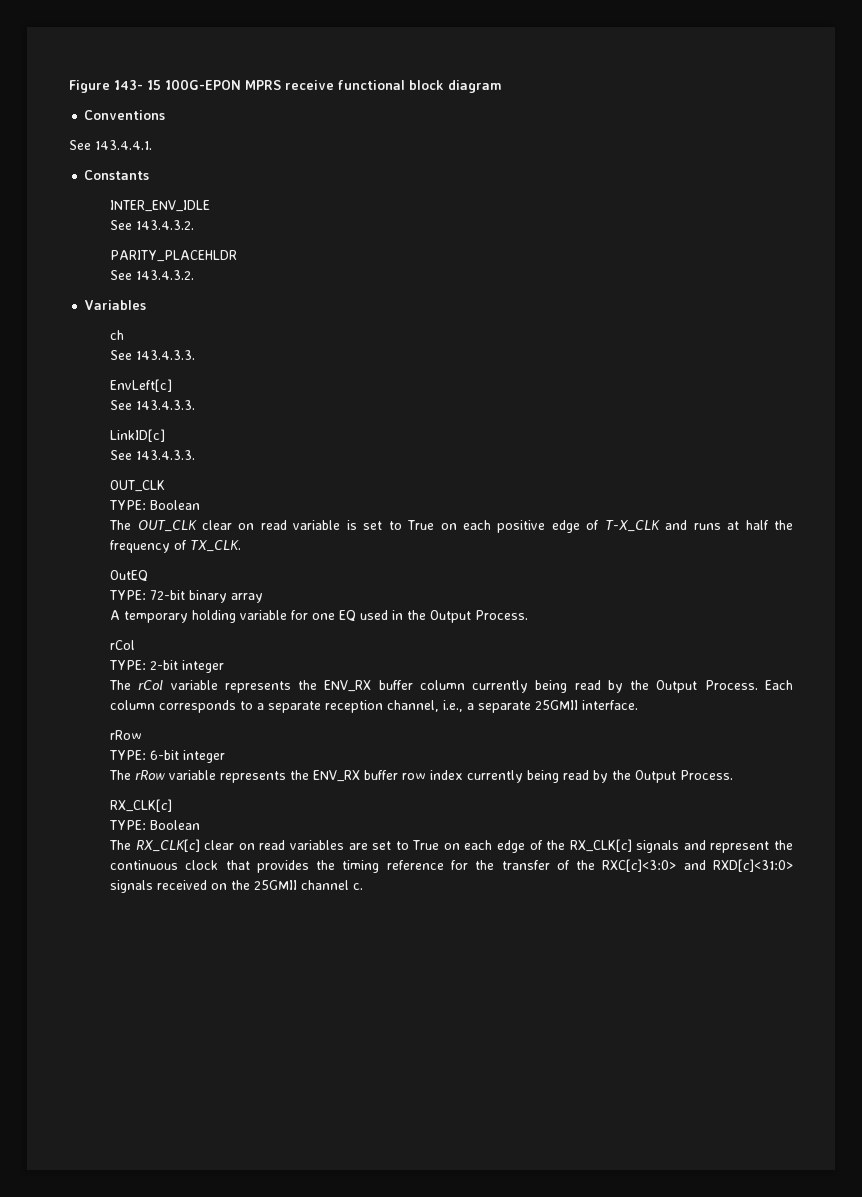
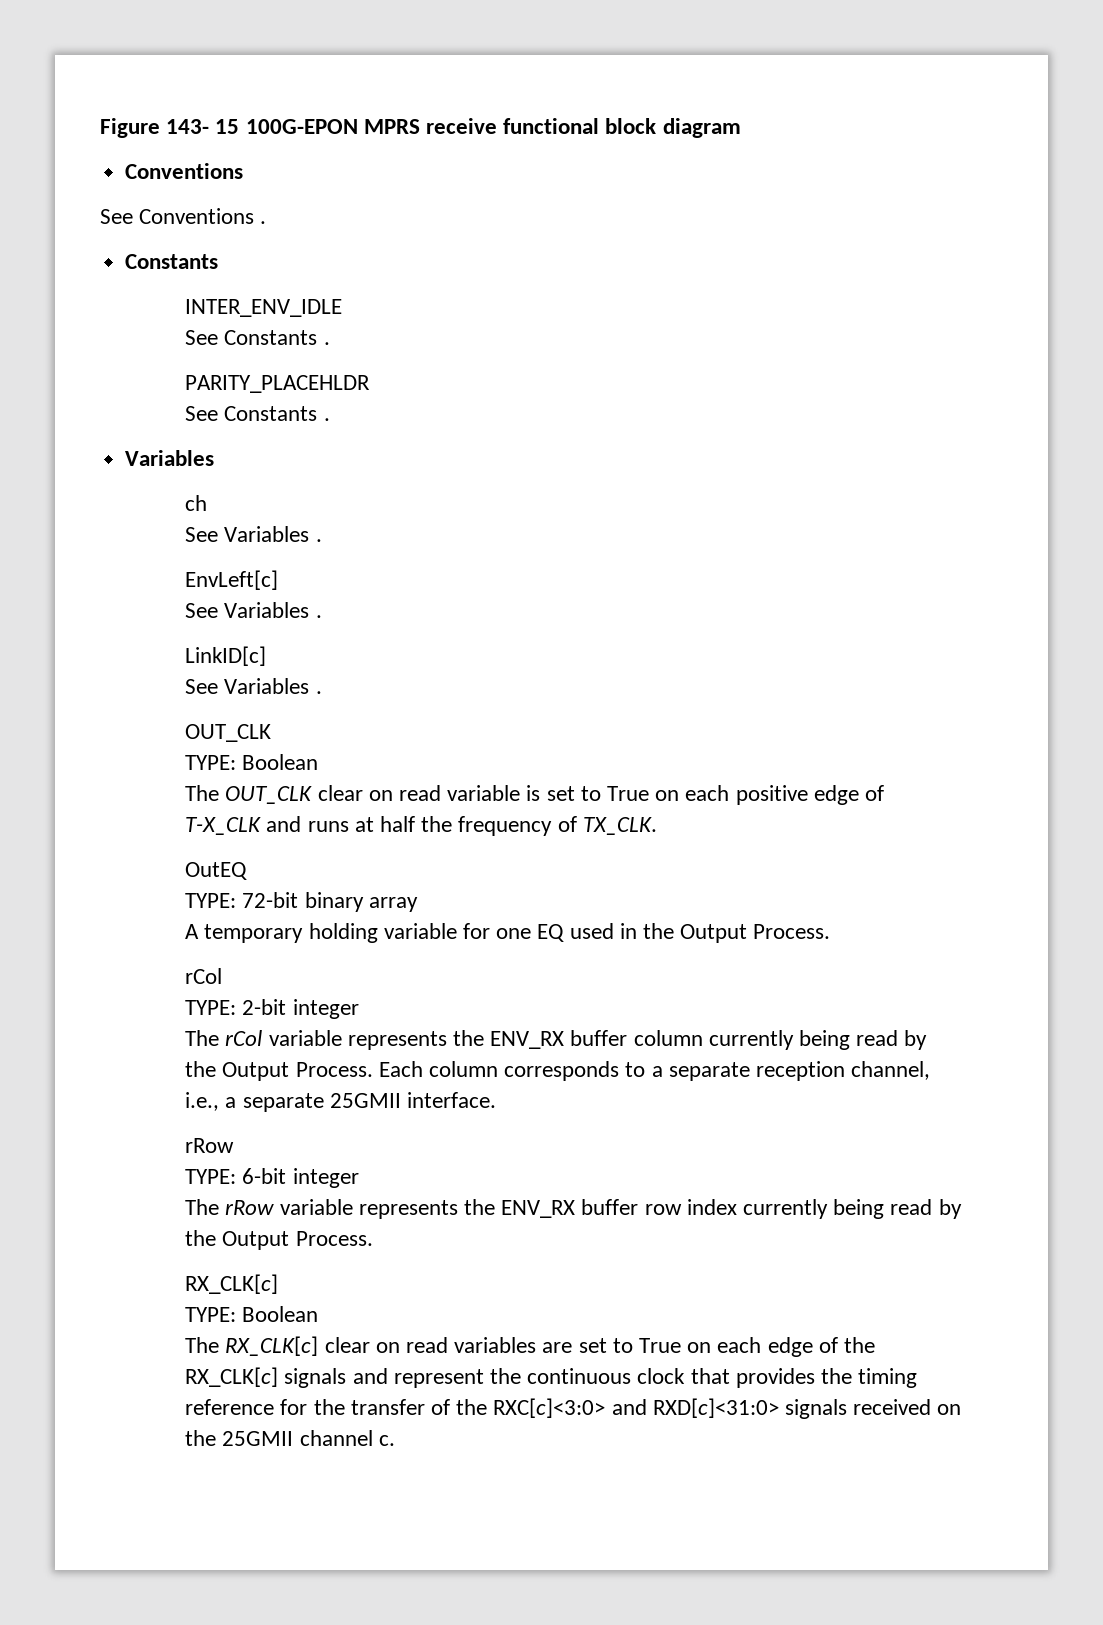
- See 143.4.4.1.
+ See Conventions .
  INTER_ENV_IDLE
- See 143.4.3.2.
+ See Constants .
  PARITY_PLACEHLDR
- See 143.4.3.2.
+ See Constants .
  ch
- See 143.4.3.3.
+ See Variables .
  EnvLeft[c]
- See 143.4.3.3.
+ See Variables .
  LinkID[c]
- See 143.4.3.3.
+ See Variables .

